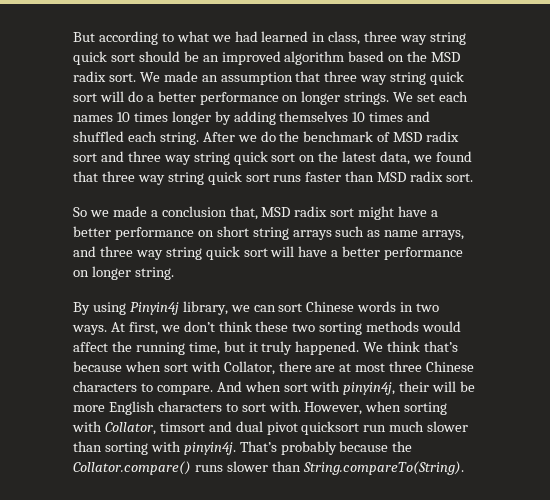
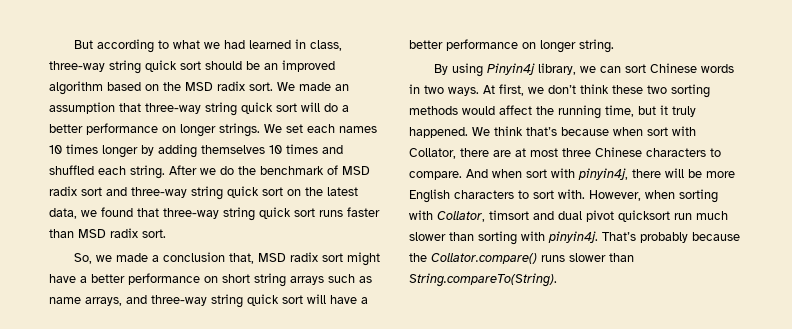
- But according to what we had learned in class, three way string quick sort should be an improved algorithm based on the MSD radix sort.
+ But according to what we had learned in class, three-way string quick sort should be an improved algorithm based on the MSD radix sort.
- We made an assumption that three way string quick sort will do a better performance on longer strings.
+ We made an assumption that three-way string quick sort will do a better performance on longer strings.
- After we do the benchmark of MSD radix sort and three way string quick sort on the latest data, we found that three way string quick sort runs faster than MSD radix sort.
+ After we do the benchmark of MSD radix sort and three-way string quick sort on the latest data, we found that three-way string quick sort runs faster than MSD radix sort.
- So we made a conclusion that, MSD radix sort might have a better performance on short string arrays such as name arrays, and three way string quick sort will have a better performance on longer string.
+ So, we made a conclusion that, MSD radix sort might have a better performance on short string arrays such as name arrays, and three-way string quick sort will have a better performance on longer string.
- And when sort with pinyin4j, their will be more English characters to sort with.
+ And when sort with pinyin4j, there will be more English characters to sort with.

